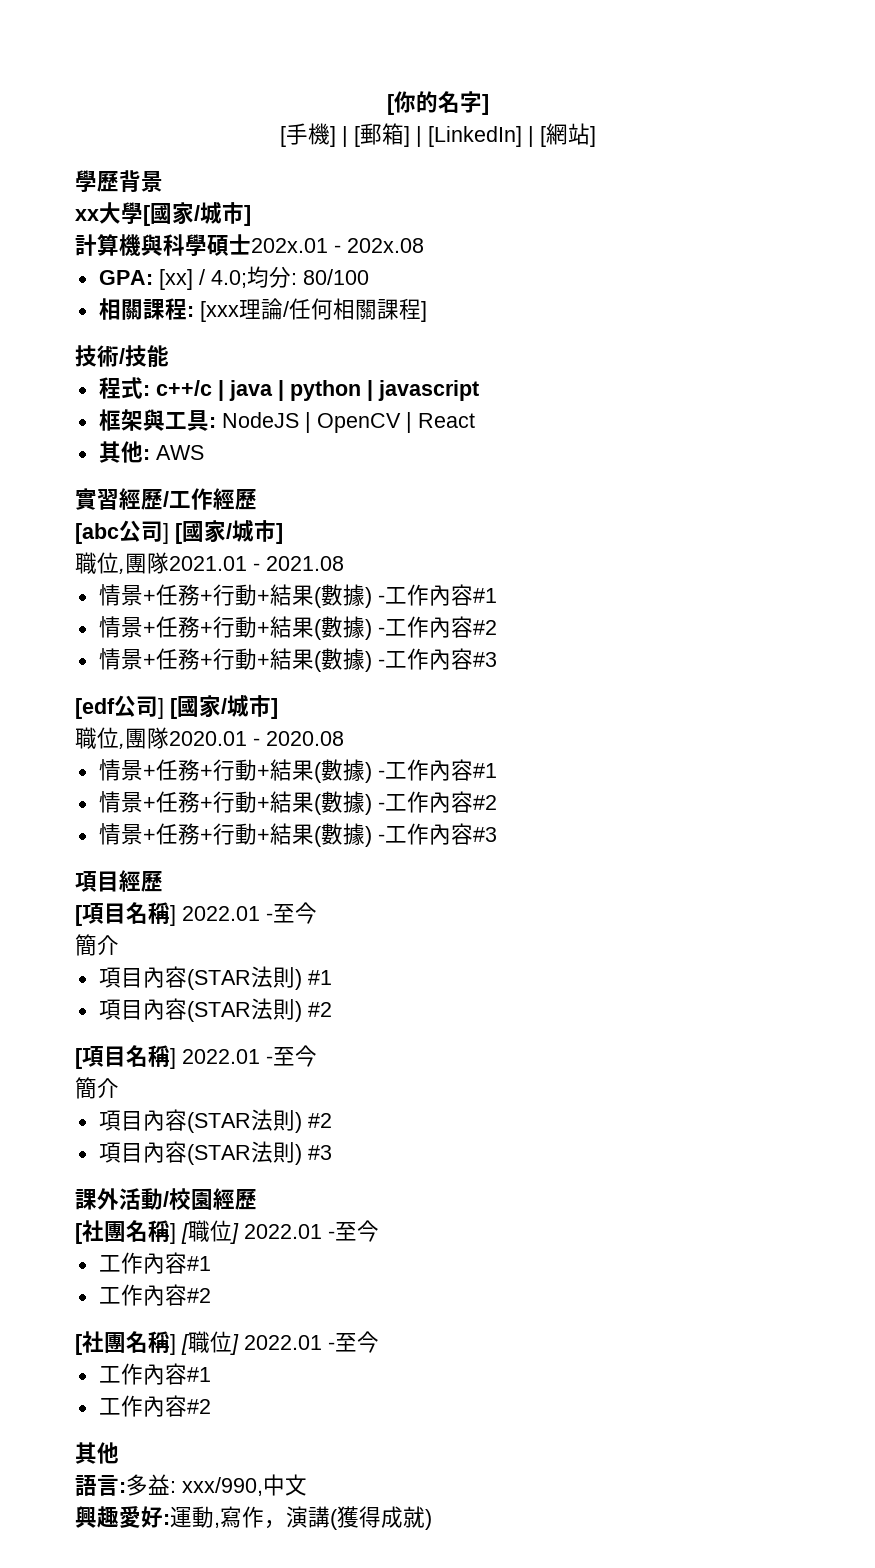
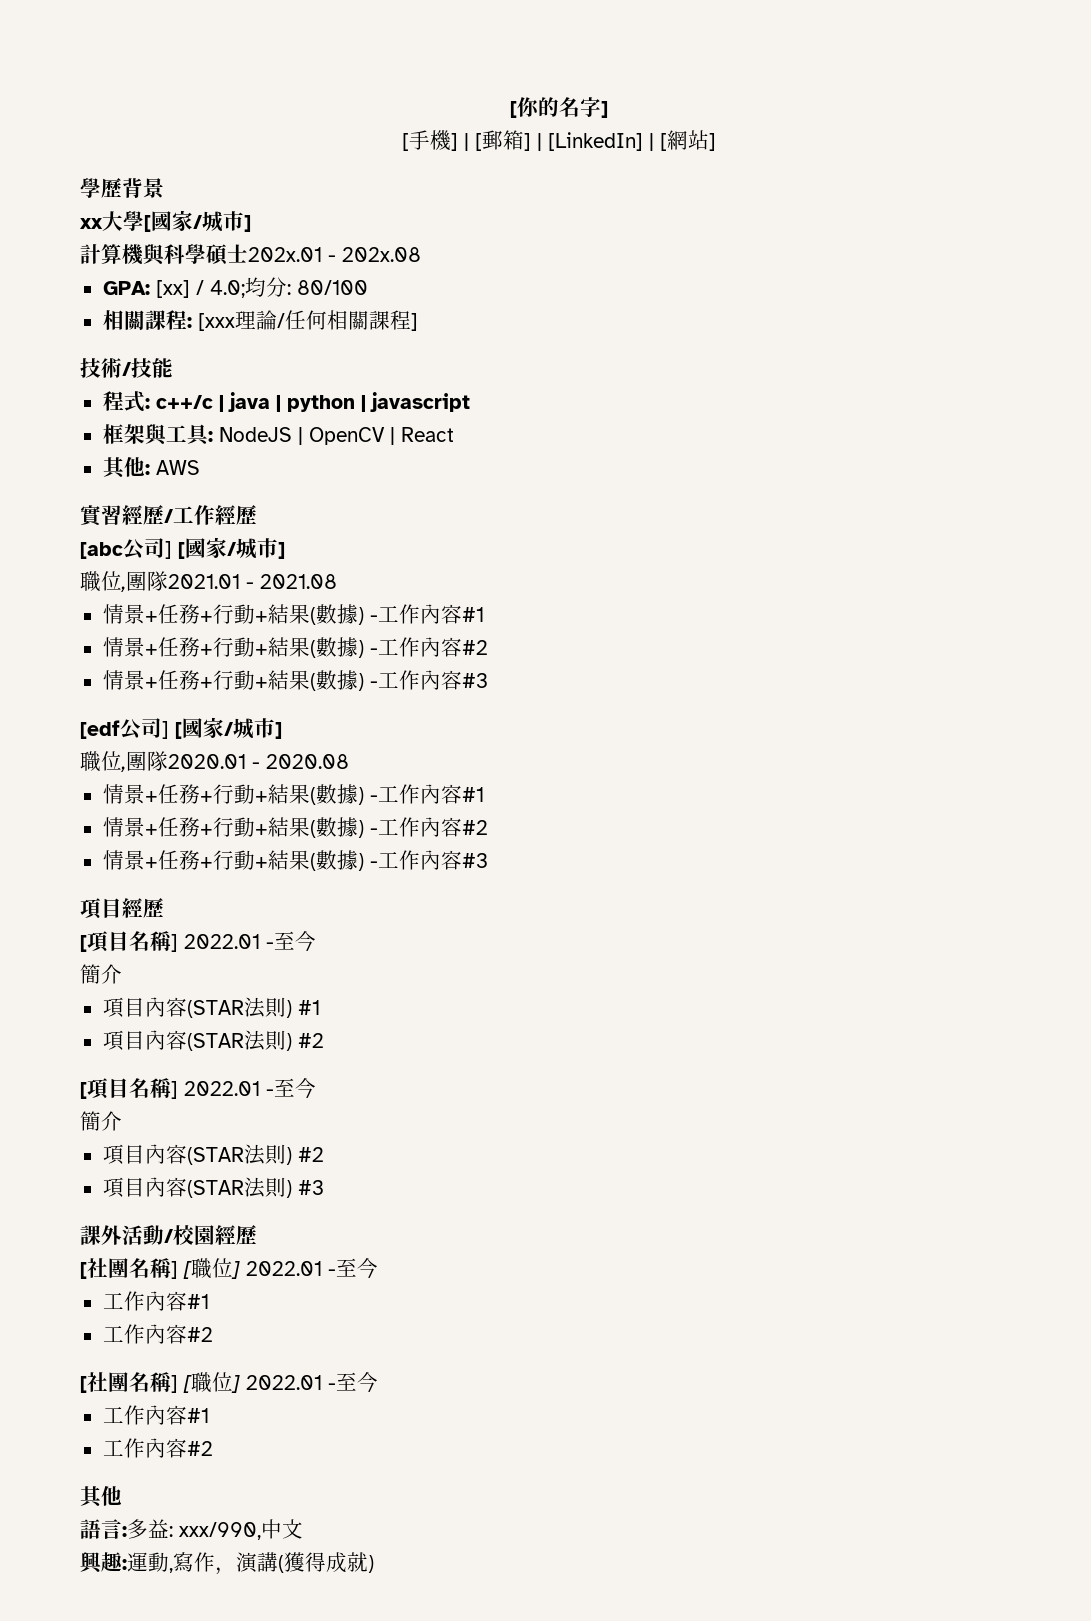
- 興趣愛好:運動,寫作，演講(獲得成就)
+ 興趣:運動,寫作，演講(獲得成就)

